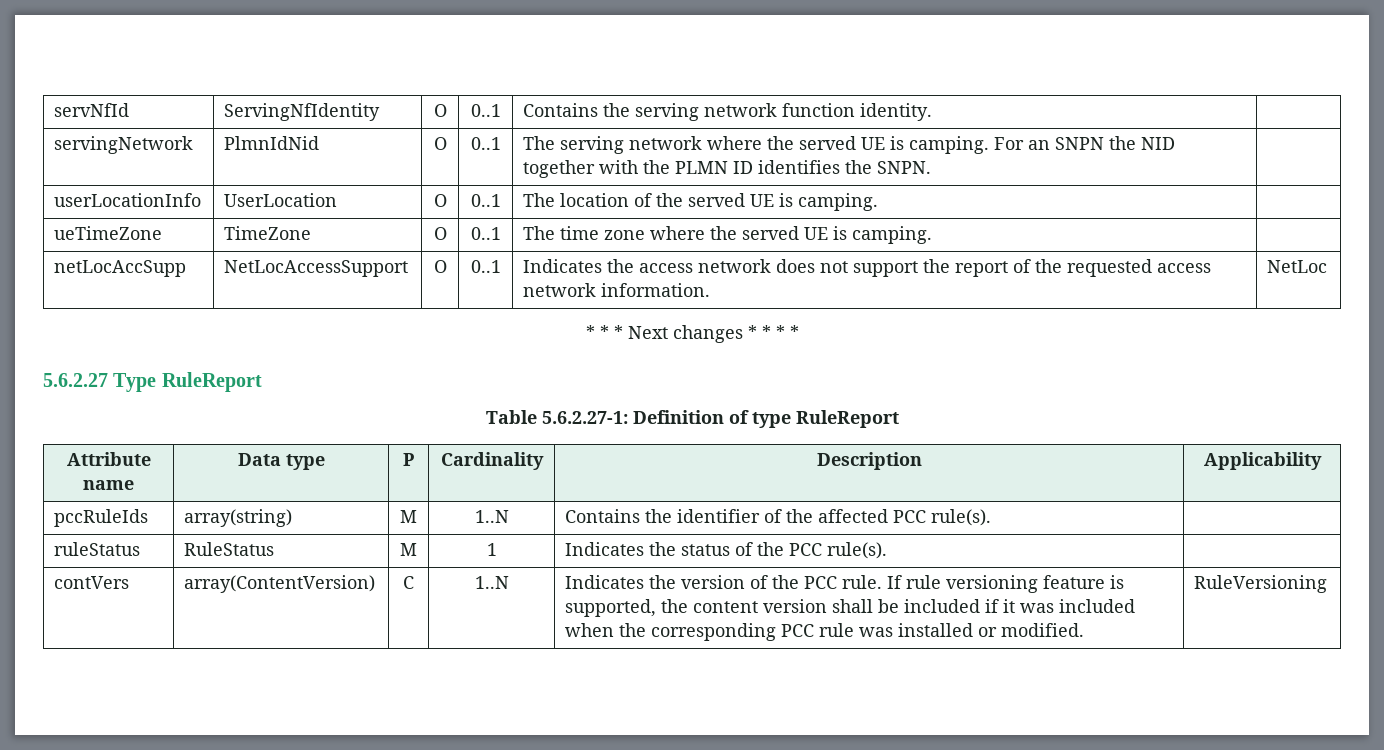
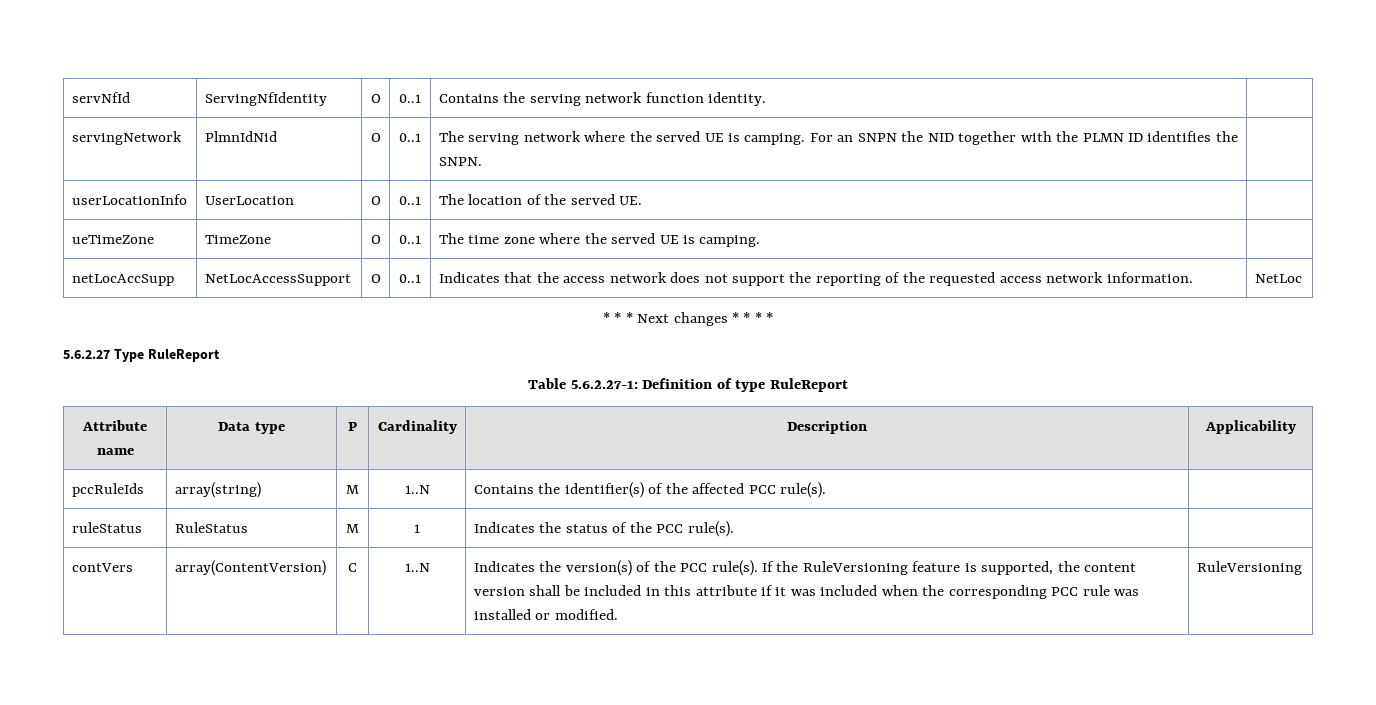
- userLocationInfo | UserLocation | O | 0..1 | The location of the served UE is camping. |
+ userLocationInfo | UserLocation | O | 0..1 | The location of the served UE. |
- netLocAccSupp | NetLocAccessSupport | O | 0..1 | Indicates the access network does not support the report of the requested access network information. | NetLoc
+ netLocAccSupp | NetLocAccessSupport | O | 0..1 | Indicates that the access network does not support the reporting of the requested access network information. | NetLoc
- pccRuleIds | array(string) | M | 1..N | Contains the identifier of the affected PCC rule(s). |
+ pccRuleIds | array(string) | M | 1..N | Contains the identifier(s) of the affected PCC rule(s). |
- contVers | array(ContentVersion) | C | 1..N | Indicates the version of the PCC rule. If rule versioning feature is supported, the content version shall be included if it was included when the corresponding PCC rule was installed or modified. | RuleVersioning
+ contVers | array(ContentVersion) | C | 1..N | Indicates the version(s) of the PCC rule(s). If the RuleVersioning feature is supported, the content version shall be included in this attribute if it was included when the corresponding PCC rule was installed or modified. | RuleVersioning

